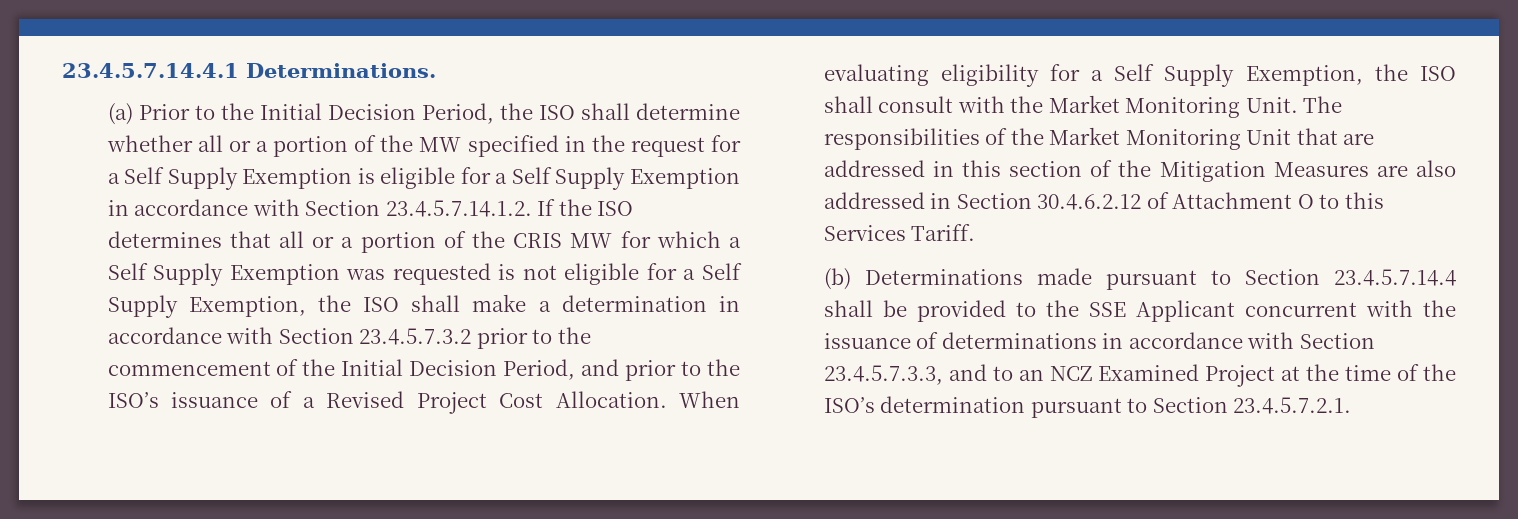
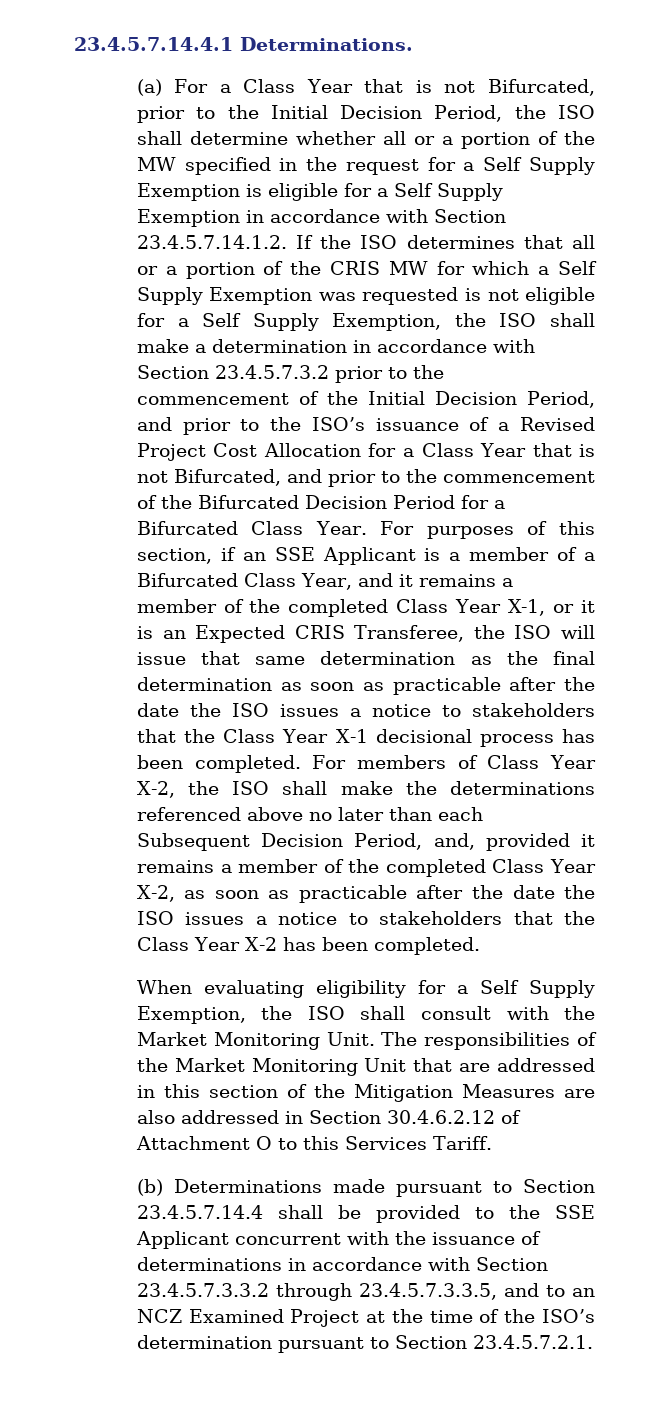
- (a) Prior to the Initial Decision Period, the ISO shall determine whether all or a portion of the MW specified in the request for a Self Supply Exemption is eligible for a Self Supply Exemption in accordance with Section 23.4.5.7.14.1.2. If the ISO determines that all or a portion of the CRIS MW for which a Self Supply Exemption was requested is not eligible for a Self Supply Exemption, the ISO shall make a determination in accordance with Section 23.4.5.7.3.2 prior to the commencement of the Initial Decision Period, and prior to the ISO’s issuance of a Revised Project Cost Allocation. When evaluating eligibility for a Self Supply Exemption, the ISO shall consult with the Market Monitoring Unit.
+ (a) For a Class Year that is not Bifurcated, prior to the Initial Decision Period, the ISO shall determine whether all or a portion of the MW specified in the request for a Self Supply Exemption is eligible for a Self Supply Exemption in accordance with Section 23.4.5.7.14.1.2. If the ISO determines that all or a portion of the CRIS MW for which a Self Supply Exemption was requested is not eligible for a Self Supply Exemption, the ISO shall make a determination in accordance with Section 23.4.5.7.3.2 prior to the commencement of the Initial Decision Period, and prior to the ISO’s issuance of a Revised Project Cost Allocation for a Class Year that is not Bifurcated, and prior to the commencement of the Bifurcated Decision Period for a Bifurcated Class Year. For purposes of this section, if an SSE Applicant is a member of a Bifurcated Class Year, and it remains a member of the completed Class Year X-1, or it is an Expected CRIS Transferee, the ISO will issue that same determination as the final determination as soon as practicable after the date the ISO issues a notice to stakeholders that the Class Year X-1 decisional process has been completed. For members of Class Year X-2, the ISO shall make the determinations referenced above no later than each Subsequent Decision Period, and, provided it remains a member of the completed Class Year X-2, as soon as practicable after the date the ISO issues a notice to stakeholders that the Class Year X-2 has been completed.
+ When evaluating eligibility for a Self Supply Exemption, the ISO shall consult with the Market Monitoring Unit.
- (b) Determinations made pursuant to Section 23.4.5.7.14.4 shall be provided to the SSE Applicant concurrent with the issuance of determinations in accordance with Section 23.4.5.7.3.3, and to an NCZ Examined Project at the time of the ISO’s determination pursuant to Section 23.4.5.7.2.1.
+ (b) Determinations made pursuant to Section 23.4.5.7.14.4 shall be provided to the SSE Applicant concurrent with the issuance of determinations in accordance with Section 23.4.5.7.3.3.2 through 23.4.5.7.3.3.5, and to an NCZ Examined Project at the time of the ISO’s determination pursuant to Section 23.4.5.7.2.1.

